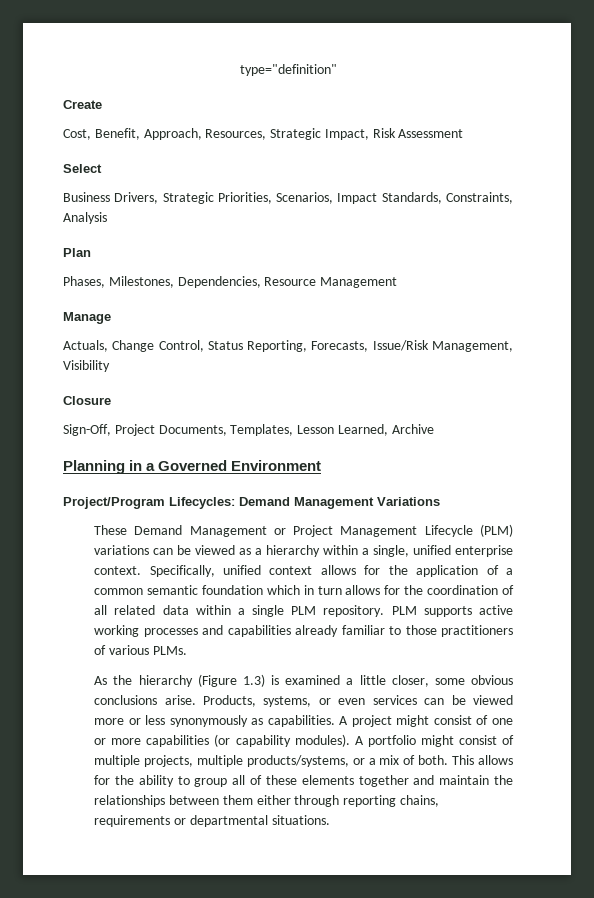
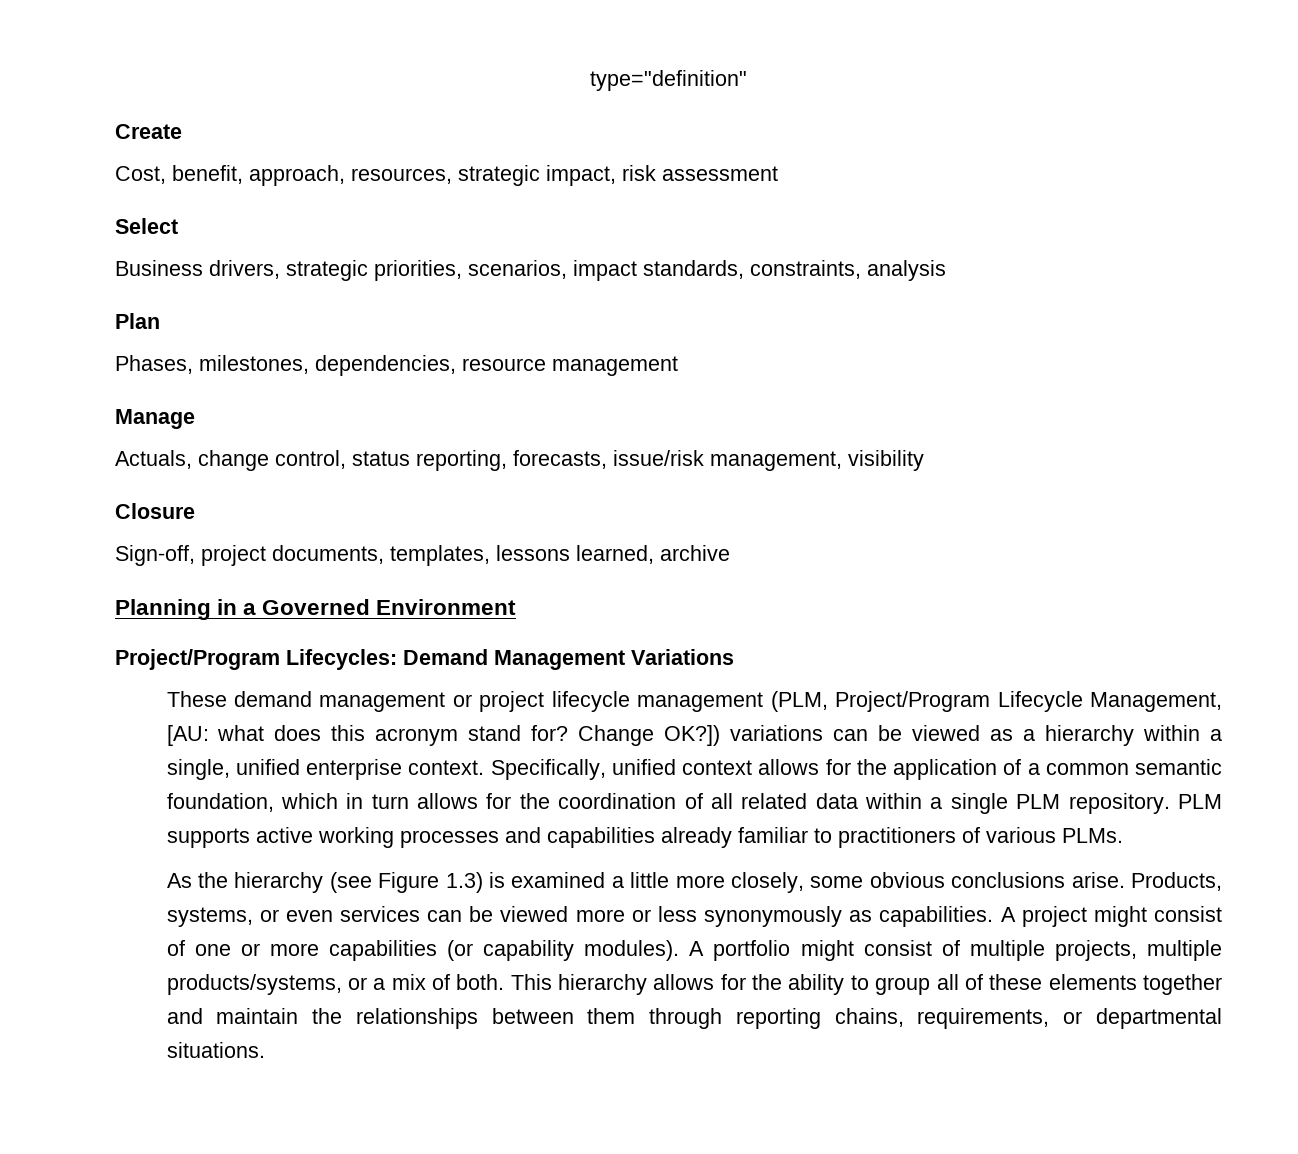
- Cost, Benefit, Approach, Resources, Strategic Impact, Risk Assessment
+ Cost, benefit, approach, resources, strategic impact, risk assessment
  Select
- Business Drivers, Strategic Priorities, Scenarios, Impact Standards, Constraints, Analysis
+ Business drivers, strategic priorities, scenarios, impact standards, constraints, analysis
  Plan
- Phases, Milestones, Dependencies, Resource Management
+ Phases, milestones, dependencies, resource management
  Manage
- Actuals, Change Control, Status Reporting, Forecasts, Issue/Risk Management, Visibility
+ Actuals, change control, status reporting, forecasts, issue/risk management, visibility
  Closure
- Sign-Off, Project Documents, Templates, Lesson Learned, Archive
+ Sign-off, project documents, templates, lessons learned, archive
- These Demand Management or Project Management Lifecycle (PLM) variations can be viewed as a hierarchy within a single, unified enterprise context.
+ These demand management or project lifecycle management (PLM, Project/Program Lifecycle Management, [AU: what does this acronym stand for? Change OK?]) variations can be viewed as a hierarchy within a single, unified enterprise context.
- Specifically, unified context allows for the application of a common semantic foundation which in turn allows for the coordination of all related data within a single PLM repository.
+ Specifically, unified context allows for the application of a common semantic foundation, which in turn allows for the coordination of all related data within a single PLM repository.
- PLM supports active working processes and capabilities already familiar to those practitioners of various PLMs.
+ PLM supports active working processes and capabilities already familiar to practitioners of various PLMs.
- As the hierarchy (Figure 1.3) is examined a little closer, some obvious conclusions arise.
+ As the hierarchy (see Figure 1.3) is examined a little more closely, some obvious conclusions arise.
- This allows for the ability to group all of these elements together and maintain the relationships between them either through reporting chains, requirements or departmental situations.
+ This hierarchy allows for the ability to group all of these elements together and maintain the relationships between them through reporting chains, requirements, or departmental situations.

